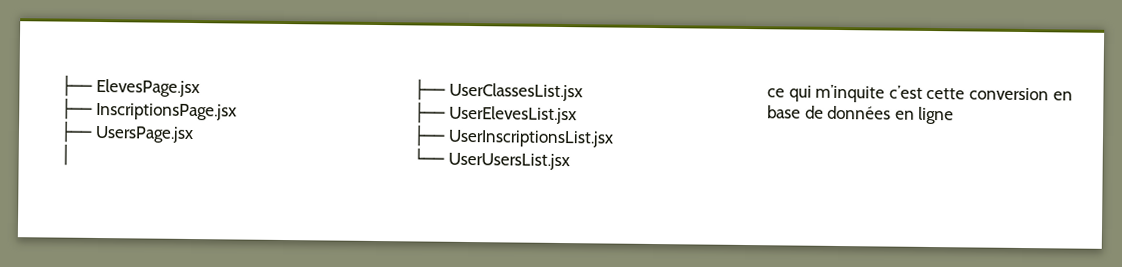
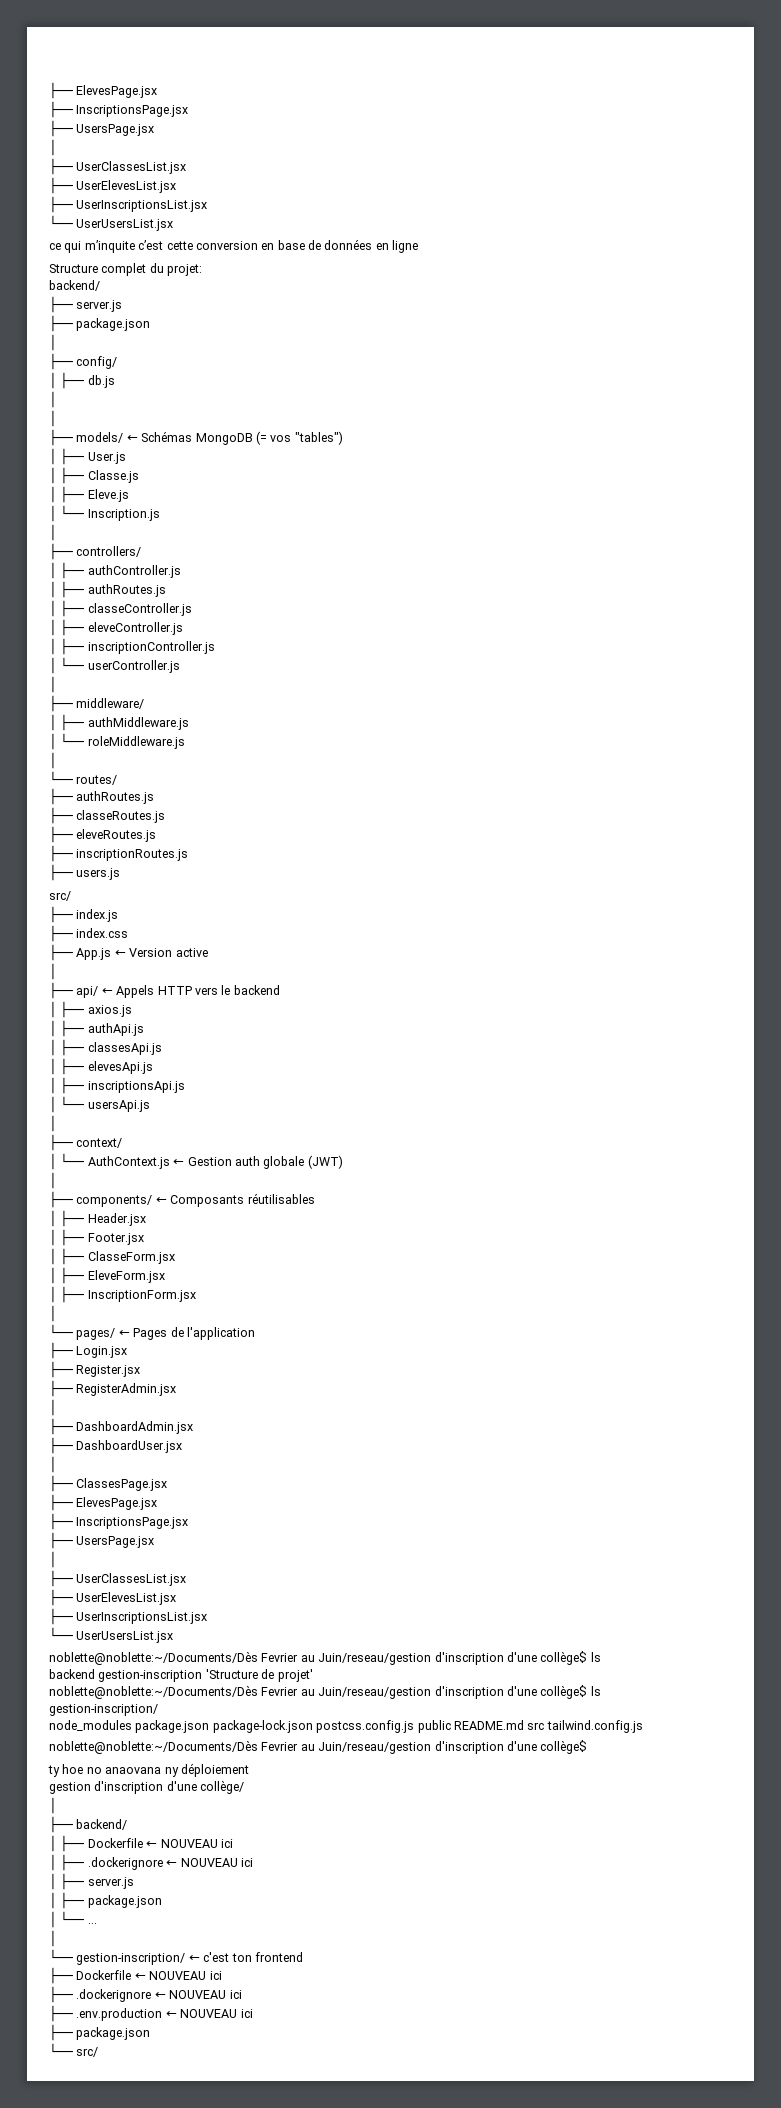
+ Structure complet du projet:
+ backend/
+ ├── server.js
+ ├── package.json
+ │
+ ├── config/
+ │ ├── db.js
+ │
+ │
+ ├── models/ ← Schémas MongoDB (= vos "tables")
+ │ ├── User.js
+ │ ├── Classe.js
+ │ ├── Eleve.js
+ │ └── Inscription.js
+ │
+ ├── controllers/
+ │ ├── authController.js
+ │ ├── authRoutes.js
+ │ ├── classeController.js
+ │ ├── eleveController.js
+ │ ├── inscriptionController.js
+ │ └── userController.js
+ │
+ ├── middleware/
+ │ ├── authMiddleware.js
+ │ └── roleMiddleware.js
+ │
+ └── routes/
+ ├── authRoutes.js
+ ├── classeRoutes.js
+ ├── eleveRoutes.js
+ ├── inscriptionRoutes.js
+ ├── users.js
+ src/
+ ├── index.js
+ ├── index.css
+ ├── App.js ← Version active
+ │
+ ├── api/ ← Appels HTTP vers le backend
+ │ ├── axios.js
+ │ ├── authApi.js
+ │ ├── classesApi.js
+ │ ├── elevesApi.js
+ │ ├── inscriptionsApi.js
+ │ └── usersApi.js
+ │
+ ├── context/
+ │ └── AuthContext.js ← Gestion auth globale (JWT)
+ │
+ ├── components/ ← Composants réutilisables
+ │ ├── Header.jsx
+ │ ├── Footer.jsx
+ │ ├── ClasseForm.jsx
+ │ ├── EleveForm.jsx
+ │ ├── InscriptionForm.jsx
+ │
+ └── pages/ ← Pages de l'application
+ ├── Login.jsx
+ ├── Register.jsx
+ ├── RegisterAdmin.jsx
+ │
+ ├── DashboardAdmin.jsx
+ ├── DashboardUser.jsx
+ │
+ ├── ClassesPage.jsx
+ ├── ElevesPage.jsx
+ ├── InscriptionsPage.jsx
+ ├── UsersPage.jsx
+ │
+ ├── UserClassesList.jsx
+ ├── UserElevesList.jsx
+ ├── UserInscriptionsList.jsx
+ └── UserUsersList.jsx
+ noblette@noblette:~/Documents/Dès Fevrier au Juin/reseau/gestion d'inscription d'une collège$ ls
+ backend gestion-inscription 'Structure de projet'
+ noblette@noblette:~/Documents/Dès Fevrier au Juin/reseau/gestion d'inscription d'une collège$ ls gestion-inscription/
+ node_modules package.json package-lock.json postcss.config.js public README.md src tailwind.config.js
+ noblette@noblette:~/Documents/Dès Fevrier au Juin/reseau/gestion d'inscription d'une collège$
+ ty hoe no anaovana ny déploiement
+ gestion d'inscription d'une collège/
+ │
+ ├── backend/
+ │ ├── Dockerfile ← NOUVEAU ici
+ │ ├── .dockerignore ← NOUVEAU ici
+ │ ├── server.js
+ │ ├── package.json
+ │ └── ...
+ │
+ └── gestion-inscription/ ← c'est ton frontend
+ ├── Dockerfile ← NOUVEAU ici
+ ├── .dockerignore ← NOUVEAU ici
+ ├── .env.production ← NOUVEAU ici
+ ├── package.json
+ └── src/

